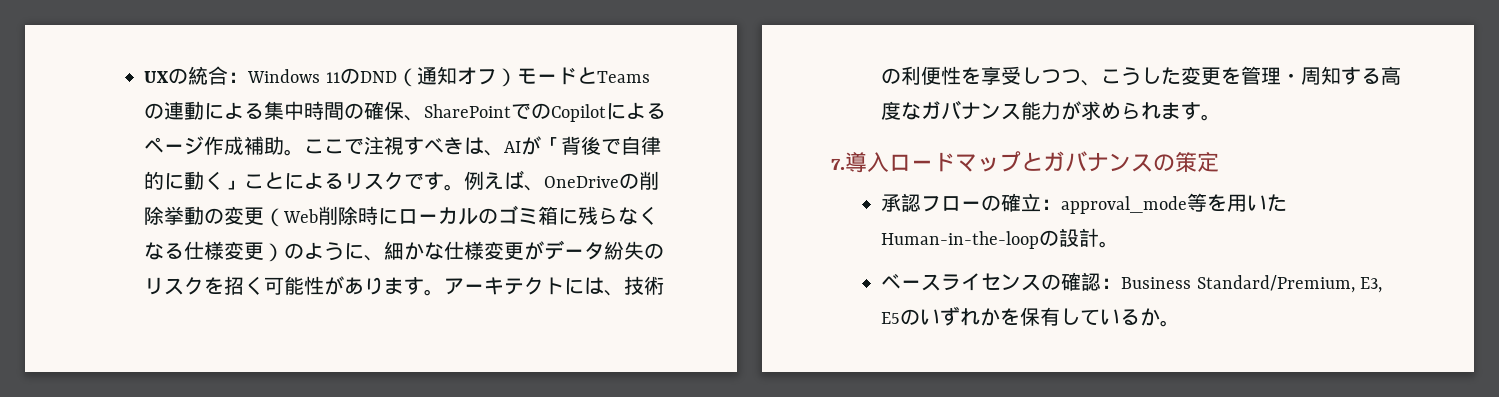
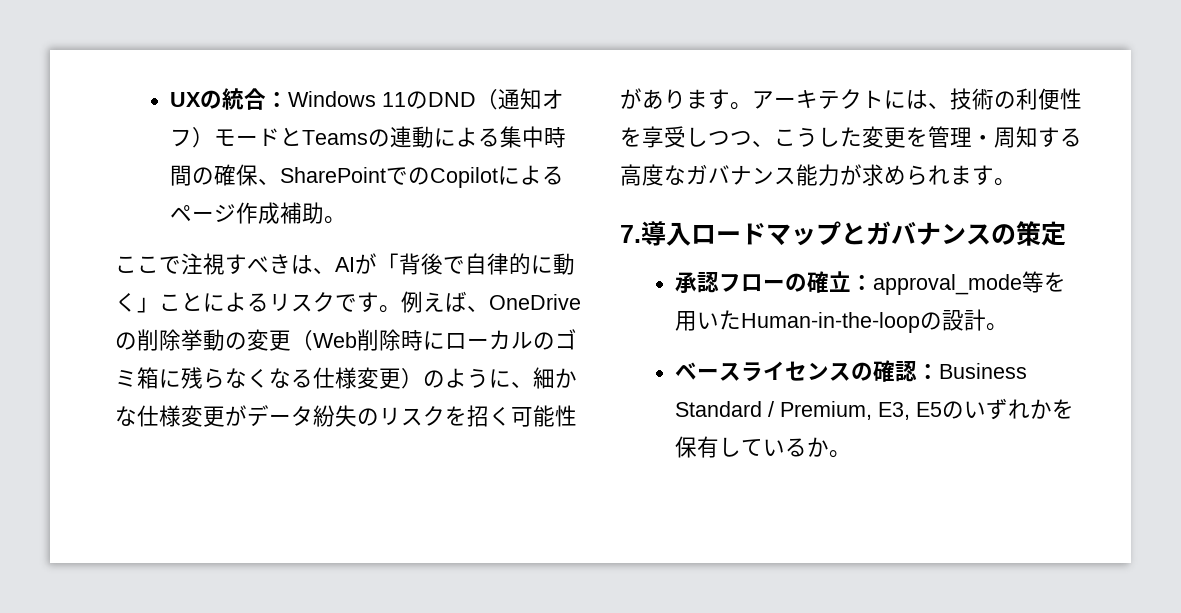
- UXの統合：Windows 11のDND（通知オフ）モードとTeamsの連動による集中時間の確保、SharePointでのCopilotによるページ作成補助。ここで注視すべきは、AIが「背後で自律的に動く」ことによるリスクです。
+ UXの統合：Windows 11のDND（通知オフ）モードとTeamsの連動による集中時間の確保、SharePointでのCopilotによるページ作成補助。
+ ここで注視すべきは、AIが「背後で自律的に動く」ことによるリスクです。
- ベースライセンスの確認：Business Standard/Premium, E3, E5のいずれかを保有しているか。
+ ベースライセンスの確認：Business Standard / Premium, E3, E5のいずれかを保有しているか。

